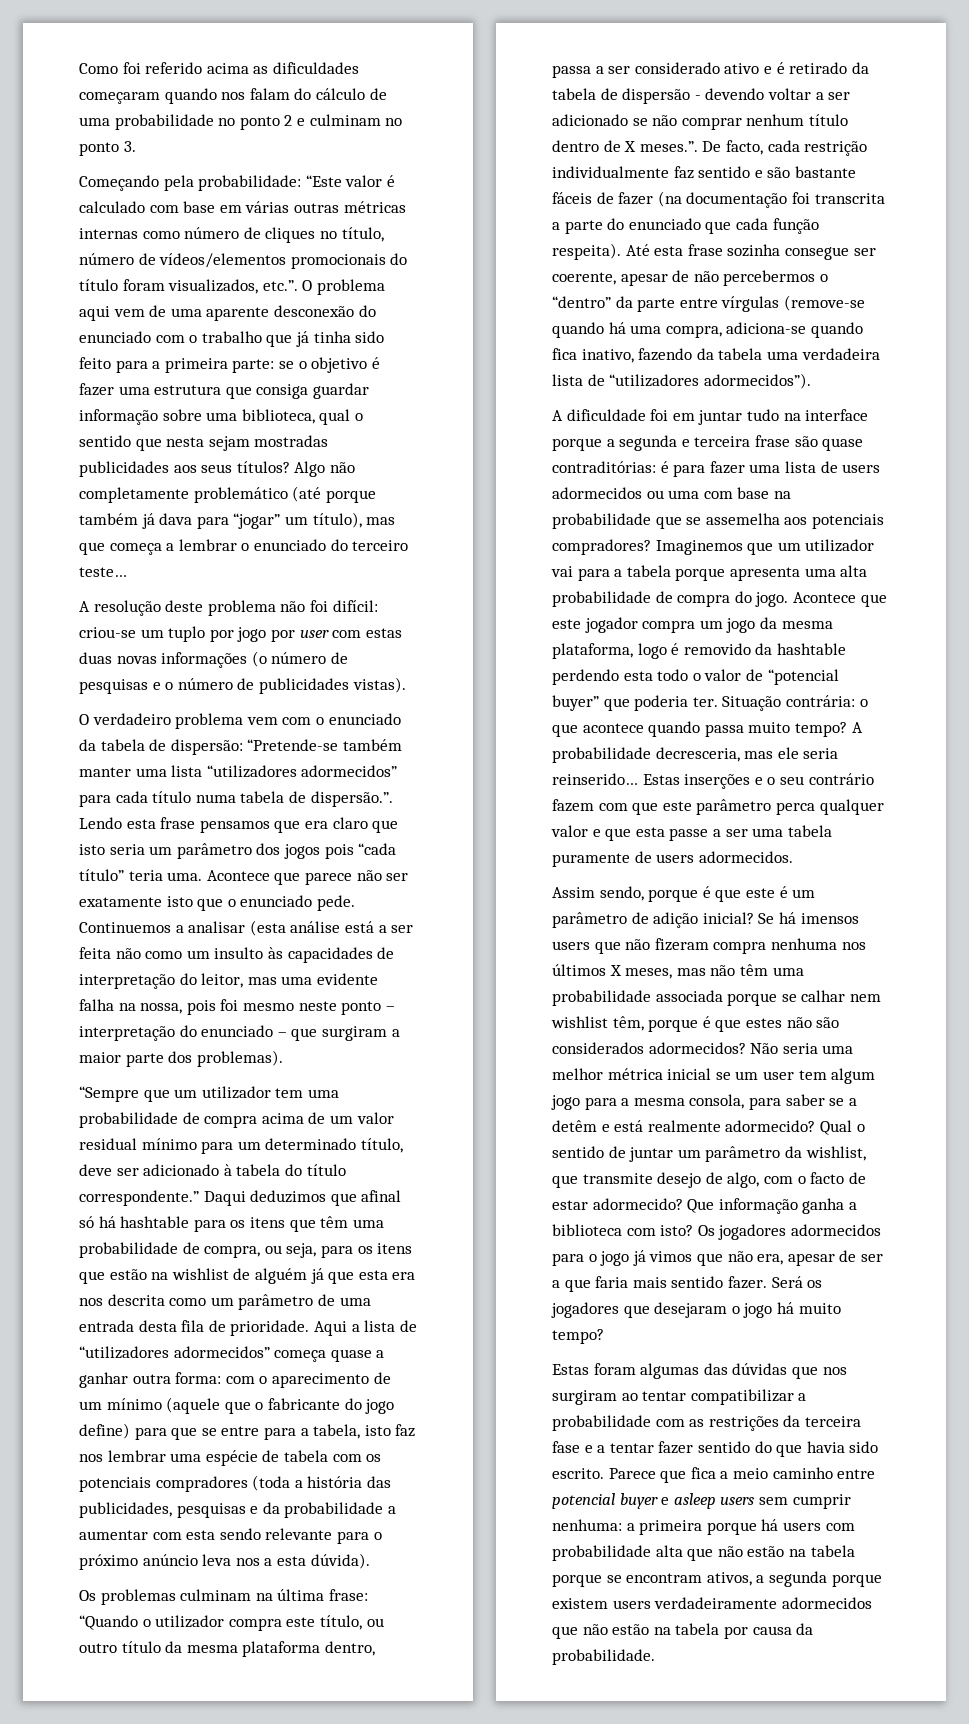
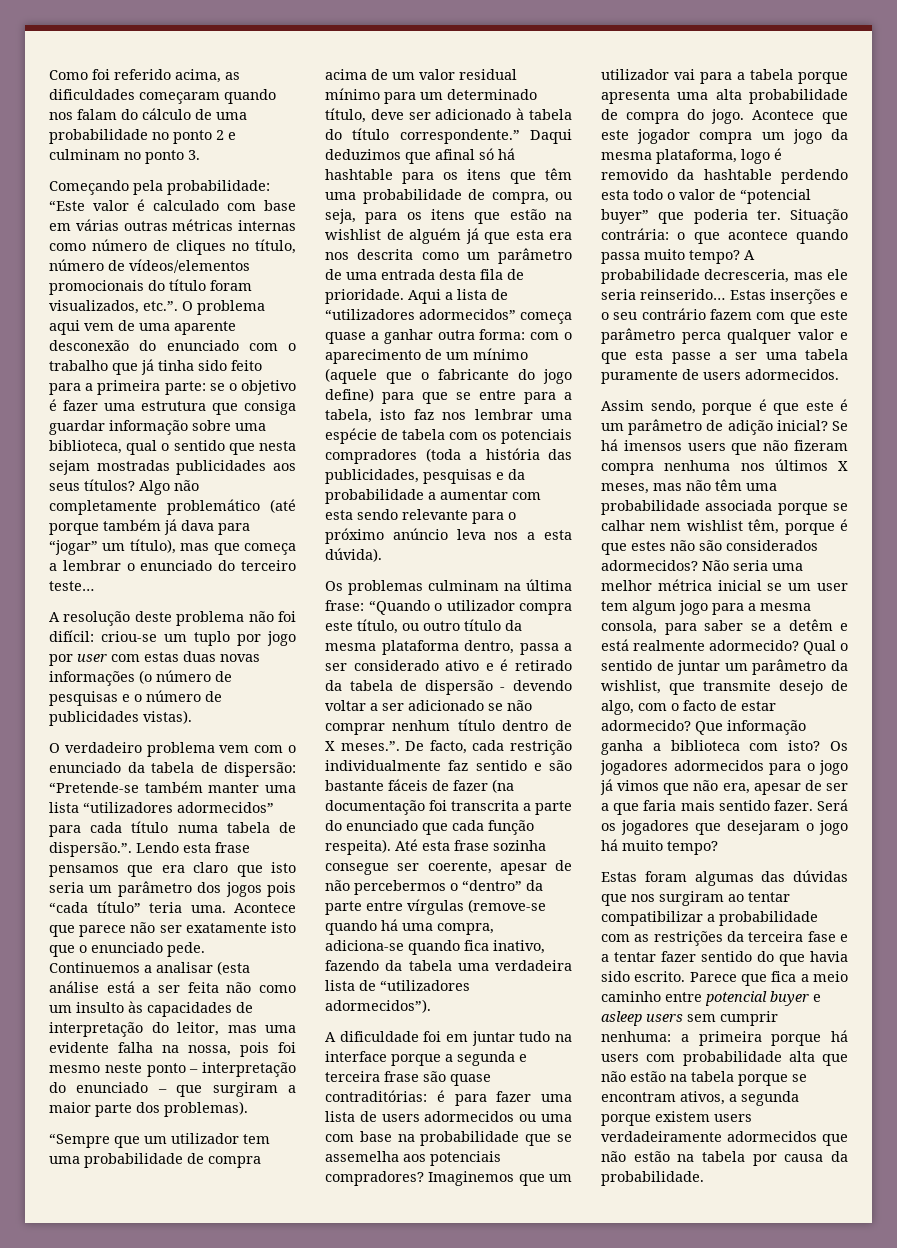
- Como foi referido acima as dificuldades começaram quando nos falam do cálculo de uma probabilidade no ponto 2 e culminam no ponto 3.
+ Como foi referido acima, as dificuldades começaram quando nos falam do cálculo de uma probabilidade no ponto 2 e culminam no ponto 3.

